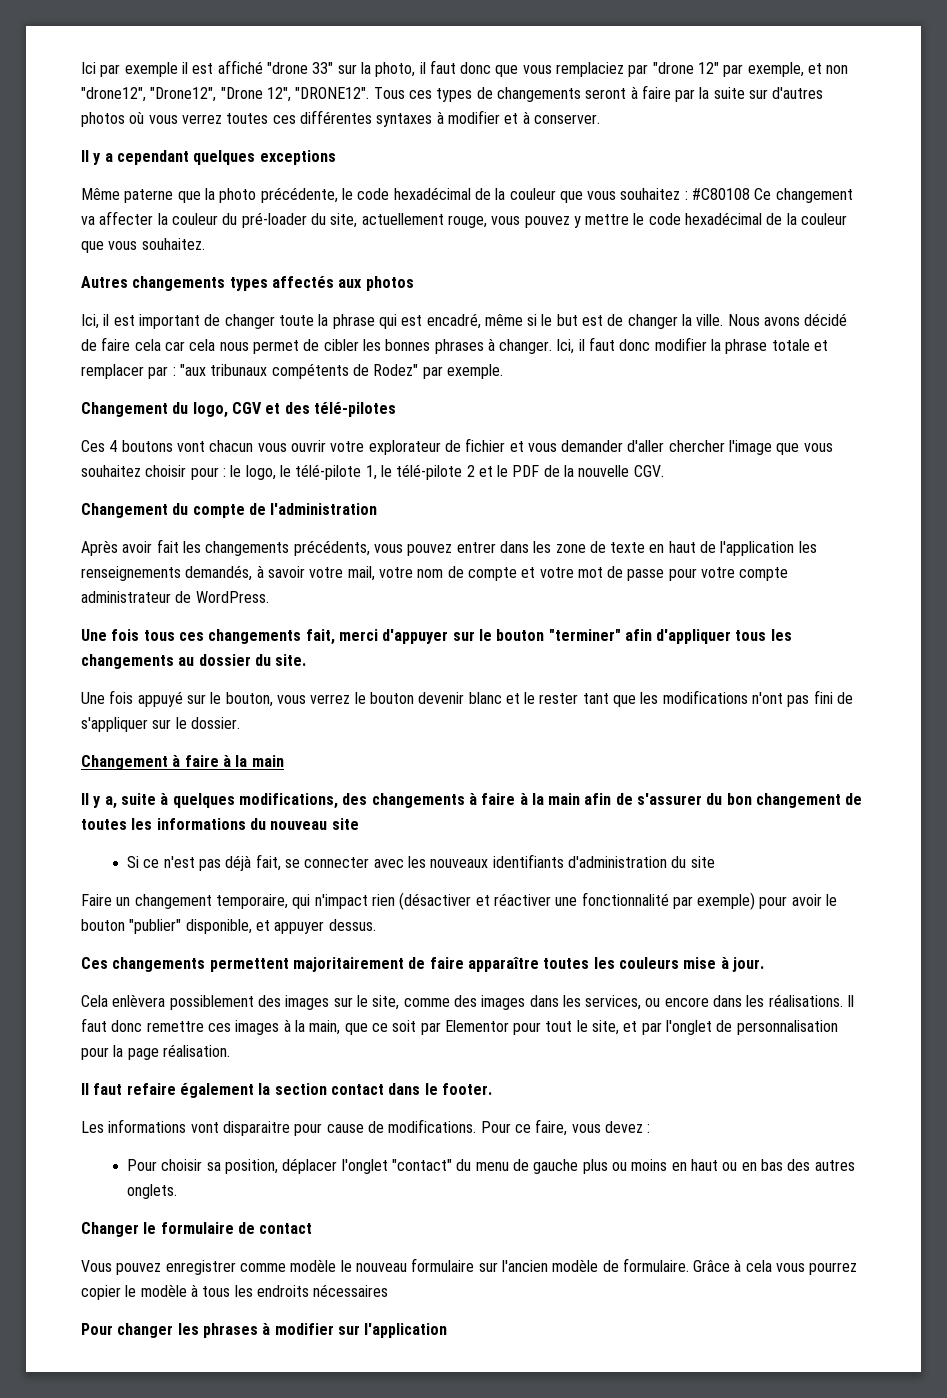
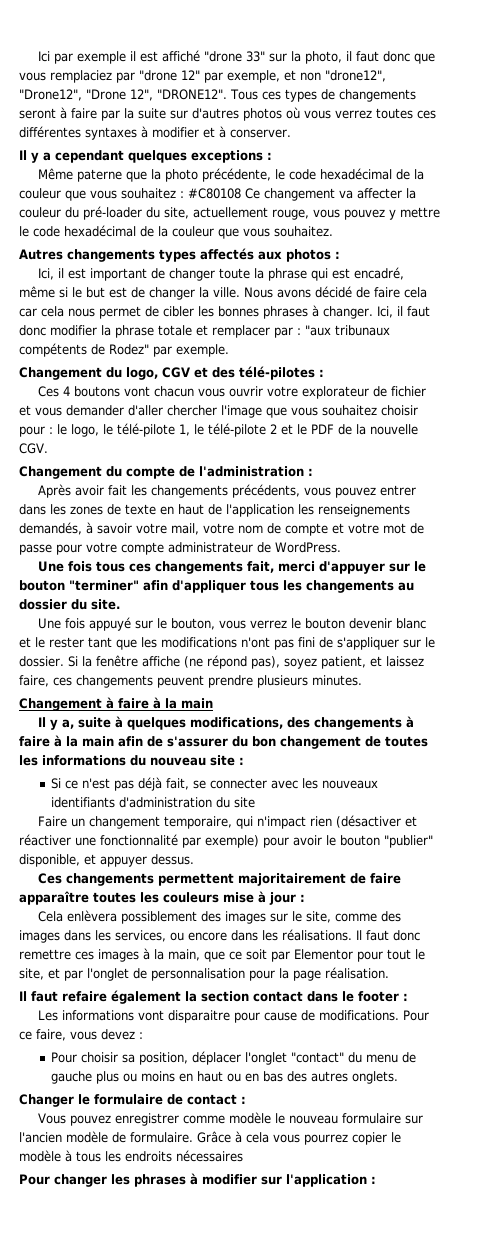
- Il y a cependant quelques exceptions
+ Il y a cependant quelques exceptions :
- Autres changements types affectés aux photos
+ Autres changements types affectés aux photos :
- Changement du logo, CGV et des télé-pilotes
+ Changement du logo, CGV et des télé-pilotes :
- Changement du compte de l'administration
+ Changement du compte de l'administration :
- Après avoir fait les changements précédents, vous pouvez entrer dans les zone de texte en haut de l'application les renseignements demandés, à savoir votre mail, votre nom de compte et votre mot de passe pour votre compte administrateur de WordPress.
+ Après avoir fait les changements précédents, vous pouvez entrer dans les zones de texte en haut de l'application les renseignements demandés, à savoir votre mail, votre nom de compte et votre mot de passe pour votre compte administrateur de WordPress.
+ Si la fenêtre affiche (ne répond pas), soyez patient, et laissez faire, ces changements peuvent prendre plusieurs minutes.
- Il y a, suite à quelques modifications, des changements à faire à la main afin de s'assurer du bon changement de toutes les informations du nouveau site
+ Il y a, suite à quelques modifications, des changements à faire à la main afin de s'assurer du bon changement de toutes les informations du nouveau site :
- Ces changements permettent majoritairement de faire apparaître toutes les couleurs mise à jour.
+ Ces changements permettent majoritairement de faire apparaître toutes les couleurs mise à jour :
- Il faut refaire également la section contact dans le footer.
+ Il faut refaire également la section contact dans le footer :
- Changer le formulaire de contact
+ Changer le formulaire de contact :
- Pour changer les phrases à modifier sur l'application
+ Pour changer les phrases à modifier sur l'application :

